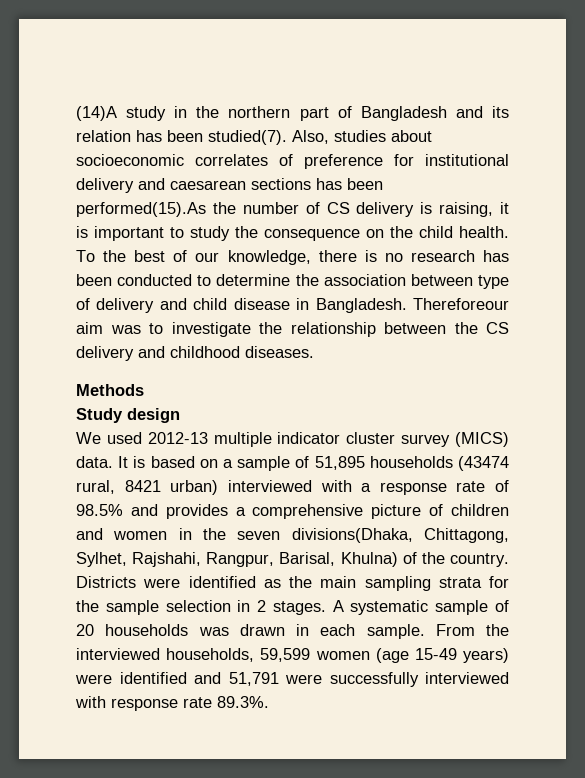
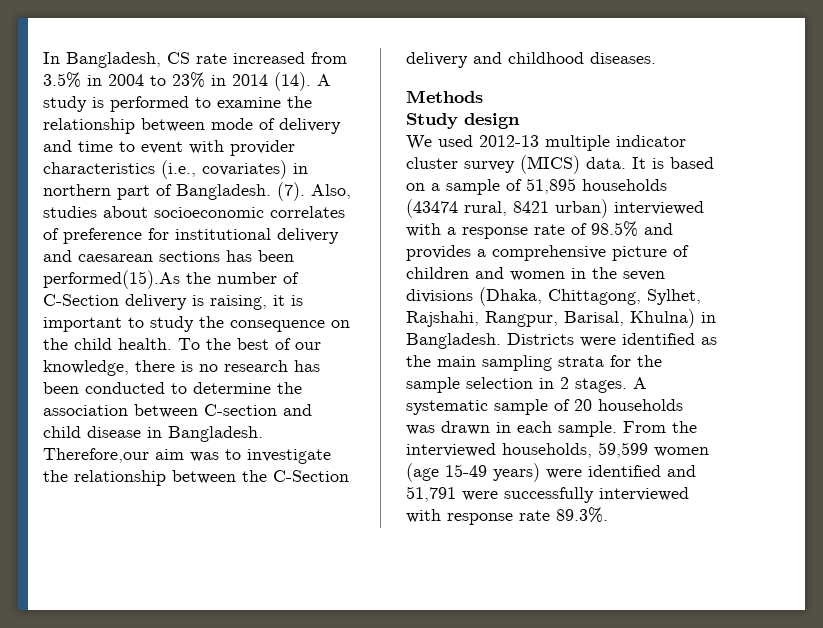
- (14)A study in the northern part of Bangladesh and its relation has been studied(7).
+ In Bangladesh, CS rate increased from 3.5% in 2004 to 23% in 2014 (14). A study is performed to examine the relationship between mode of delivery and time to event with provider characteristics (i.e., covariates) in northern part of Bangladesh. (7).
- Also, studies about socioeconomic correlates of preference for institutional delivery and caesarean sections has been performed(15).As the number of CS delivery is raising, it is important to study the consequence on the child health.
+ Also, studies about socioeconomic correlates of preference for institutional delivery and caesarean sections has been performed(15).As the number of C-Section delivery is raising, it is important to study the consequence on the child health.
- To the best of our knowledge, there is no research has been conducted to determine the association between type of delivery and child disease in Bangladesh.
+ To the best of our knowledge, there is no research has been conducted to determine the association between C-section and child disease in Bangladesh.
- Thereforeour aim was to investigate the relationship between the CS delivery and childhood diseases.
+ Therefore,our aim was to investigate the relationship between the C-Section delivery and childhood diseases.
- It is based on a sample of 51,895 households (43474 rural, 8421 urban) interviewed with a response rate of 98.5% and provides a comprehensive picture of children and women in the seven divisions(Dhaka, Chittagong, Sylhet, Rajshahi, Rangpur, Barisal, Khulna) of the country.
+ It is based on a sample of 51,895 households (43474 rural, 8421 urban) interviewed with a response rate of 98.5% and provides a comprehensive picture of children and women in the seven divisions (Dhaka, Chittagong, Sylhet, Rajshahi, Rangpur, Barisal, Khulna) in Bangladesh.

